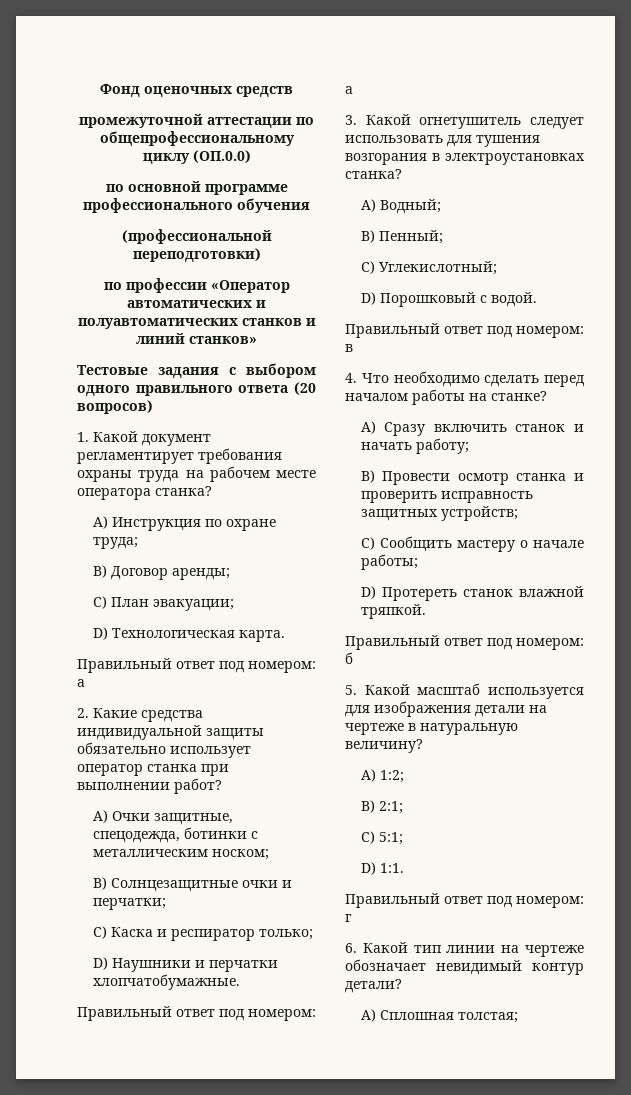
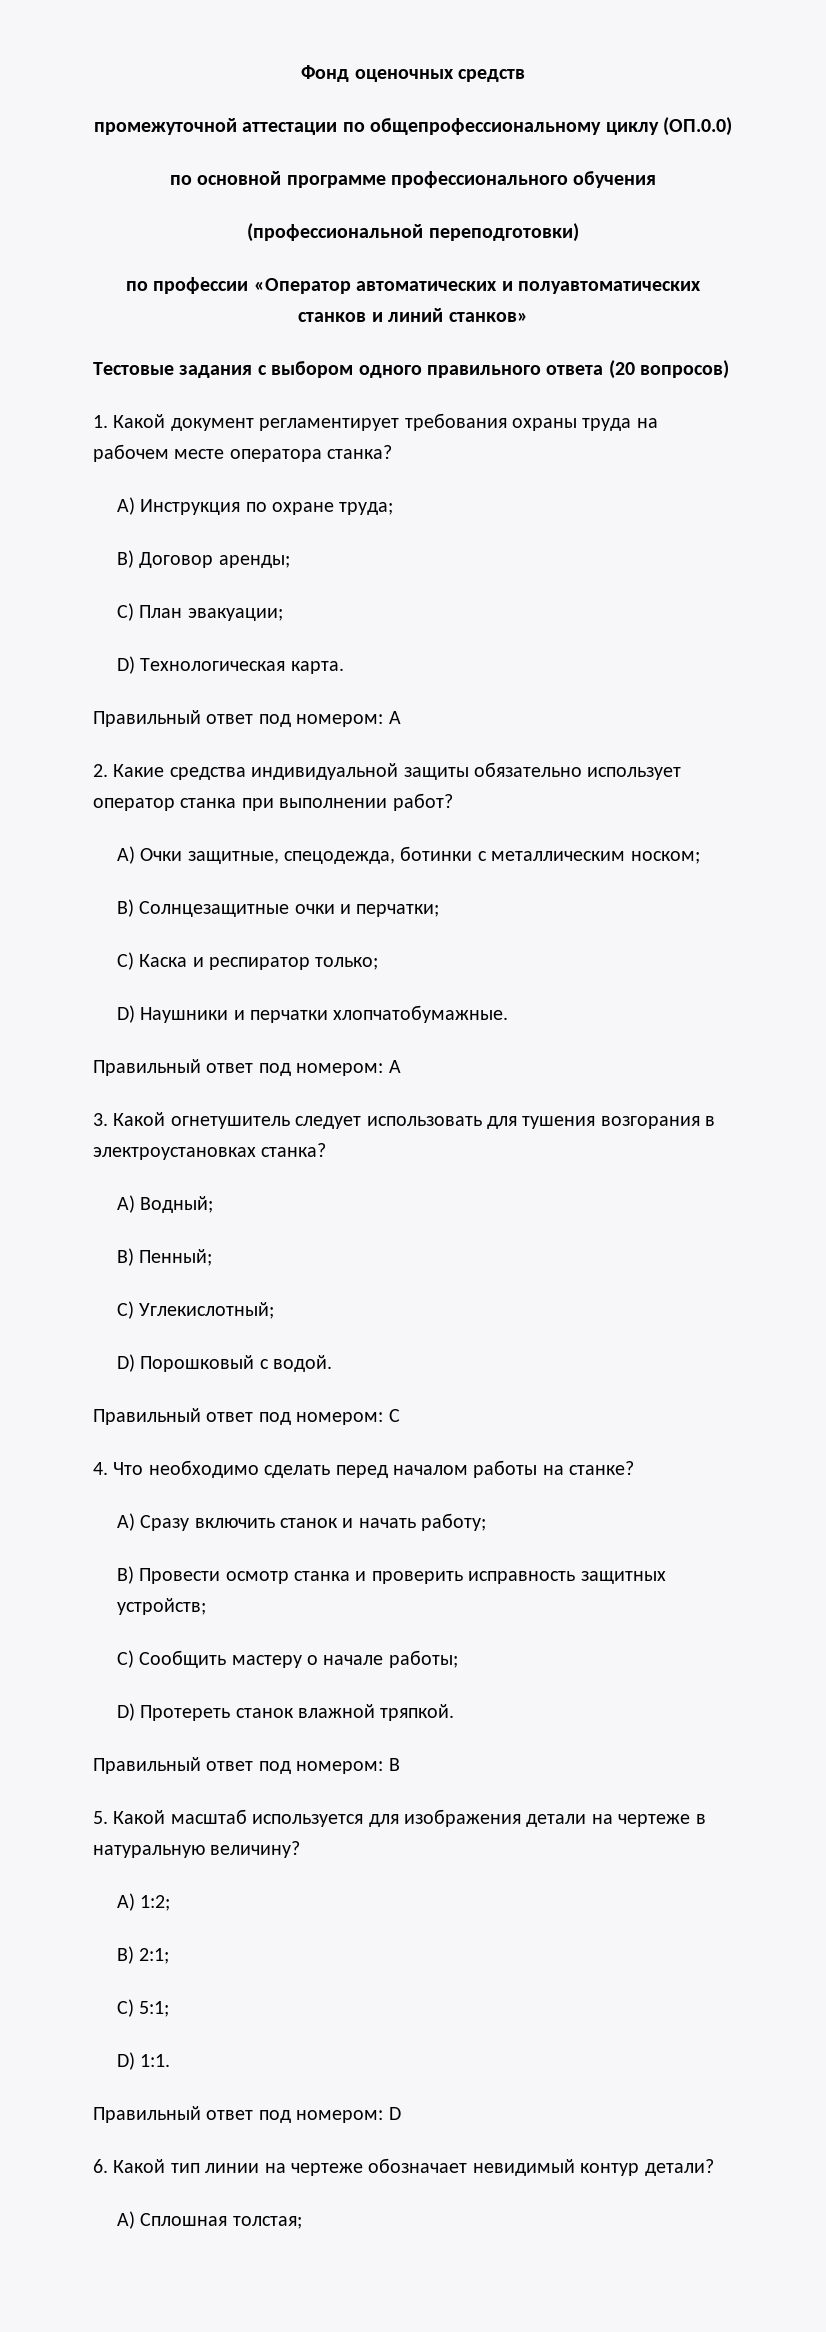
  D) Технологическая карта.
- Правильный ответ под номером: а
+ Правильный ответ под номером: A
  D) Наушники и перчатки хлопчатобумажные.
- Правильный ответ под номером: а
+ Правильный ответ под номером: A
- Правильный ответ под номером: в
+ Правильный ответ под номером: C
- Правильный ответ под номером: б
+ Правильный ответ под номером: B
- Правильный ответ под номером: г
+ Правильный ответ под номером: D

